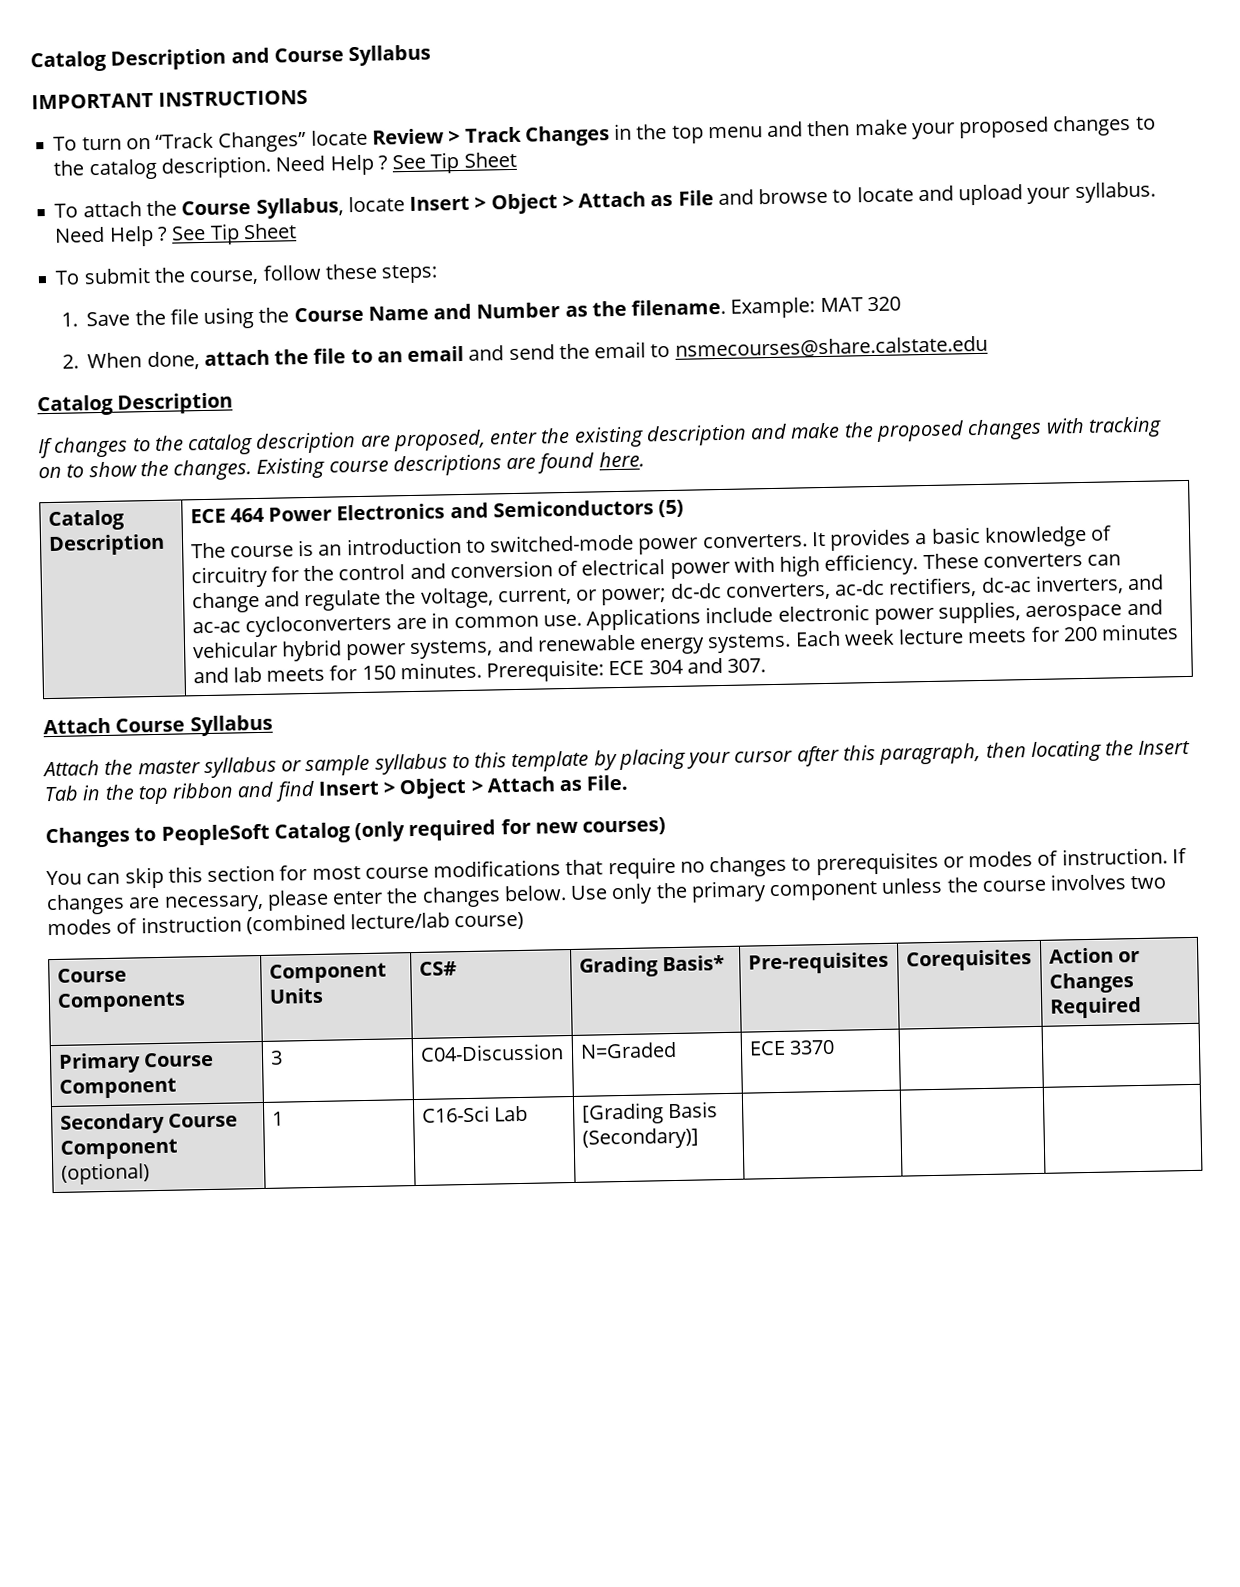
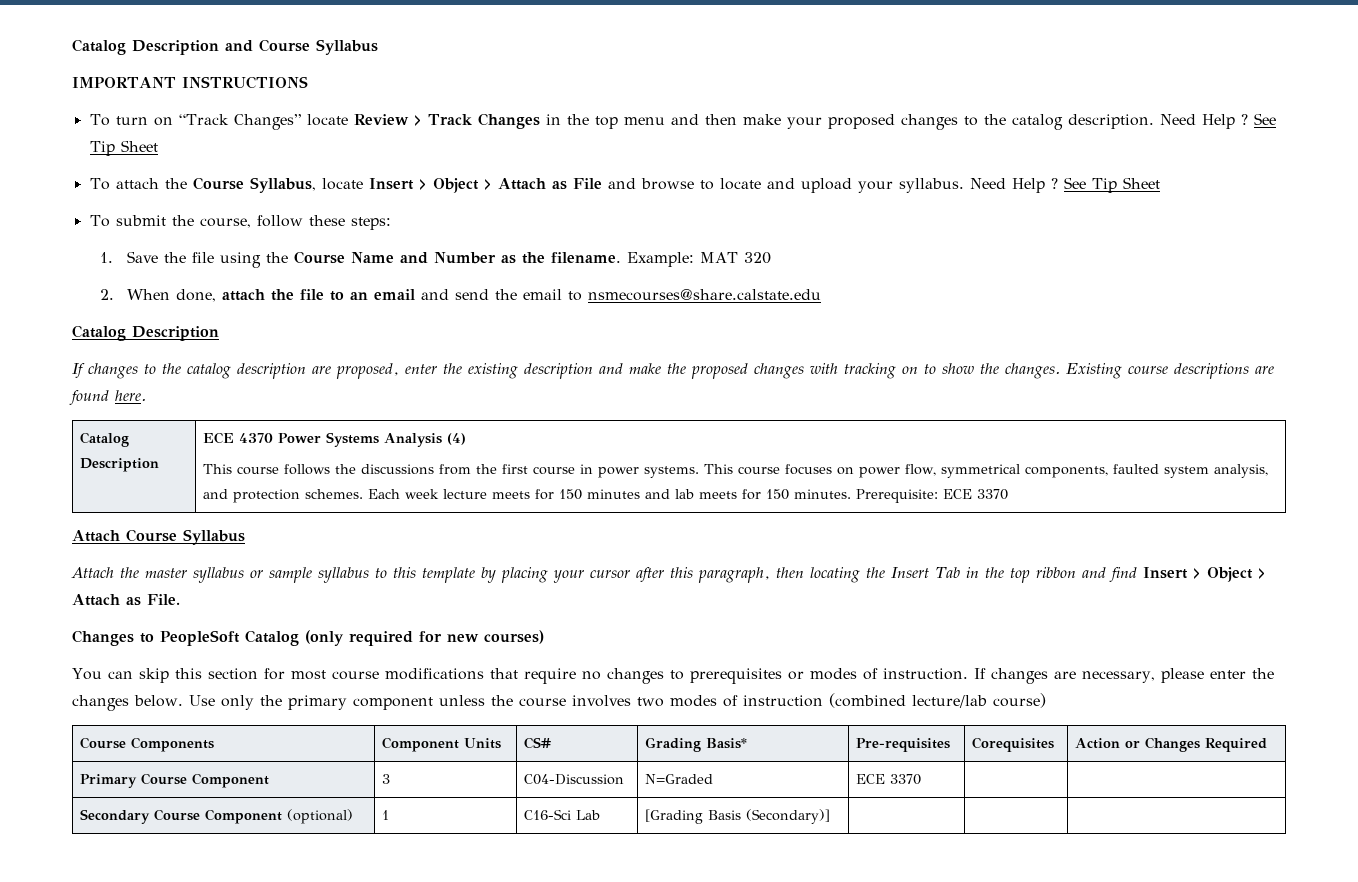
- ECE 464 Power Electronics and Semiconductors (5)
- The course is an introduction to switched-mode power converters. It provides a basic knowledge of circuitry for the control and conversion of electrical power with high efficiency. These converters can change and regulate the voltage, current, or power; dc-dc converters, ac-dc rectifiers, dc-ac inverters, and ac-ac cycloconverters are in common use. Applications include electronic power supplies, aerospace and vehicular hybrid power systems, and renewable energy systems.
+ ECE 4370 Power Systems Analysis (4)
+ This course follows the discussions from the first course in power systems. This course focuses on power flow, symmetrical components, faulted system analysis, and protection schemes.
- Each week lecture meets for 200 minutes and lab meets for 150 minutes.
+ Each week lecture meets for 150 minutes and lab meets for 150 minutes.
- Prerequisite: ECE 304 and 307.
+ Prerequisite: ECE 3370

